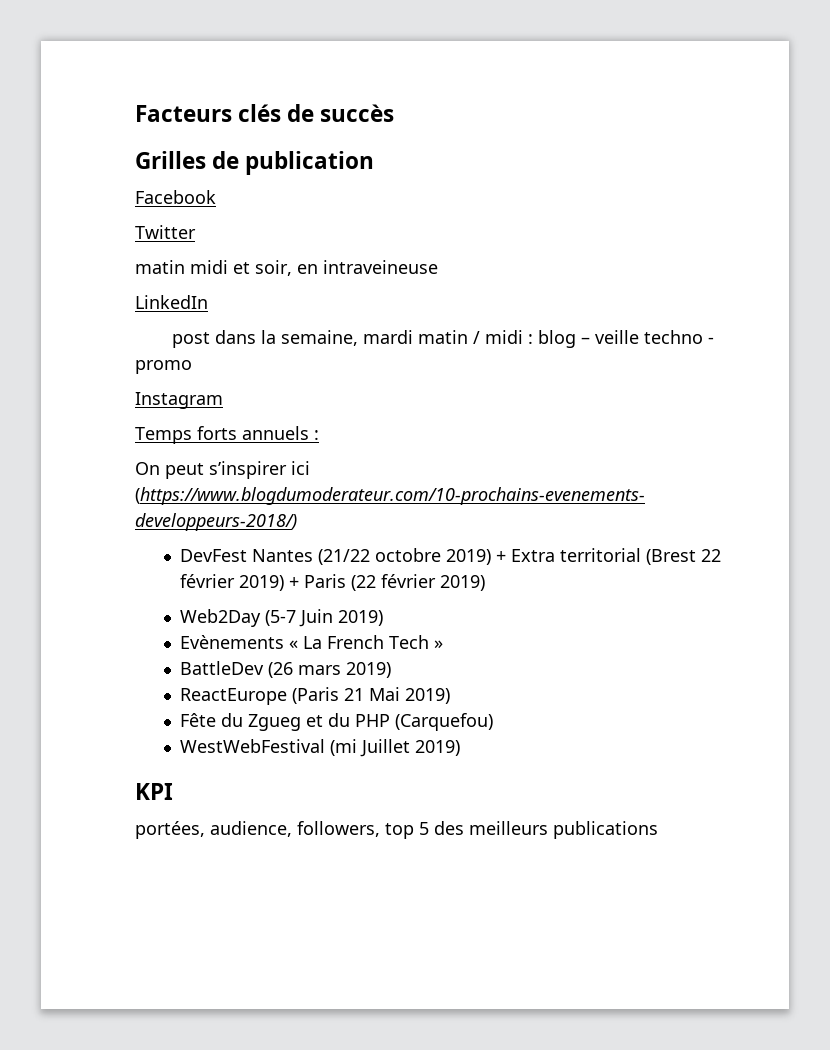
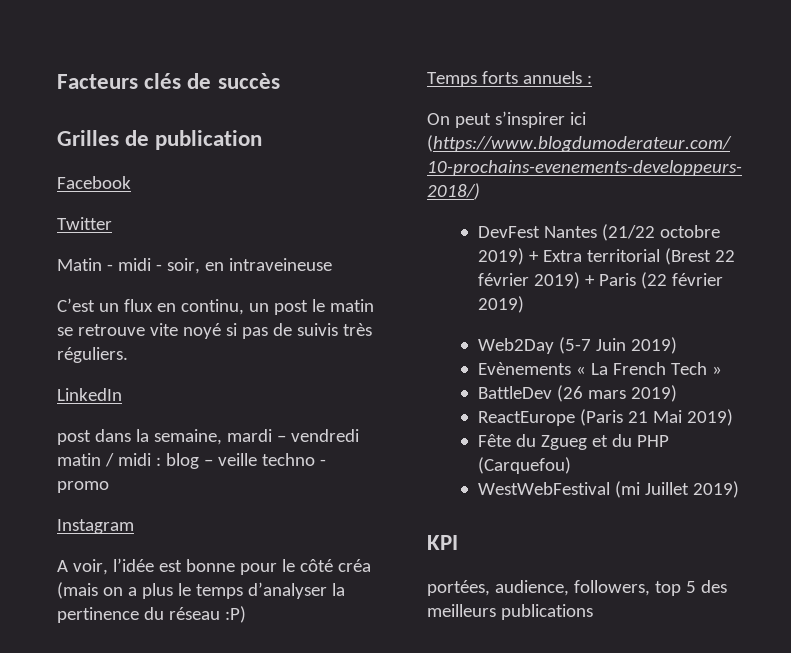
- matin midi et soir, en intraveineuse
+ Matin - midi - soir, en intraveineuse
+ C’est un flux en continu, un post le matin se retrouve vite noyé si pas de suivis très réguliers.
- post dans la semaine, mardi matin / midi : blog – veille techno - promo
+ post dans la semaine, mardi – vendredi matin / midi : blog – veille techno - promo
+ A voir, l’idée est bonne pour le côté créa (mais on a plus le temps d’analyser la pertinence du réseau :P)

